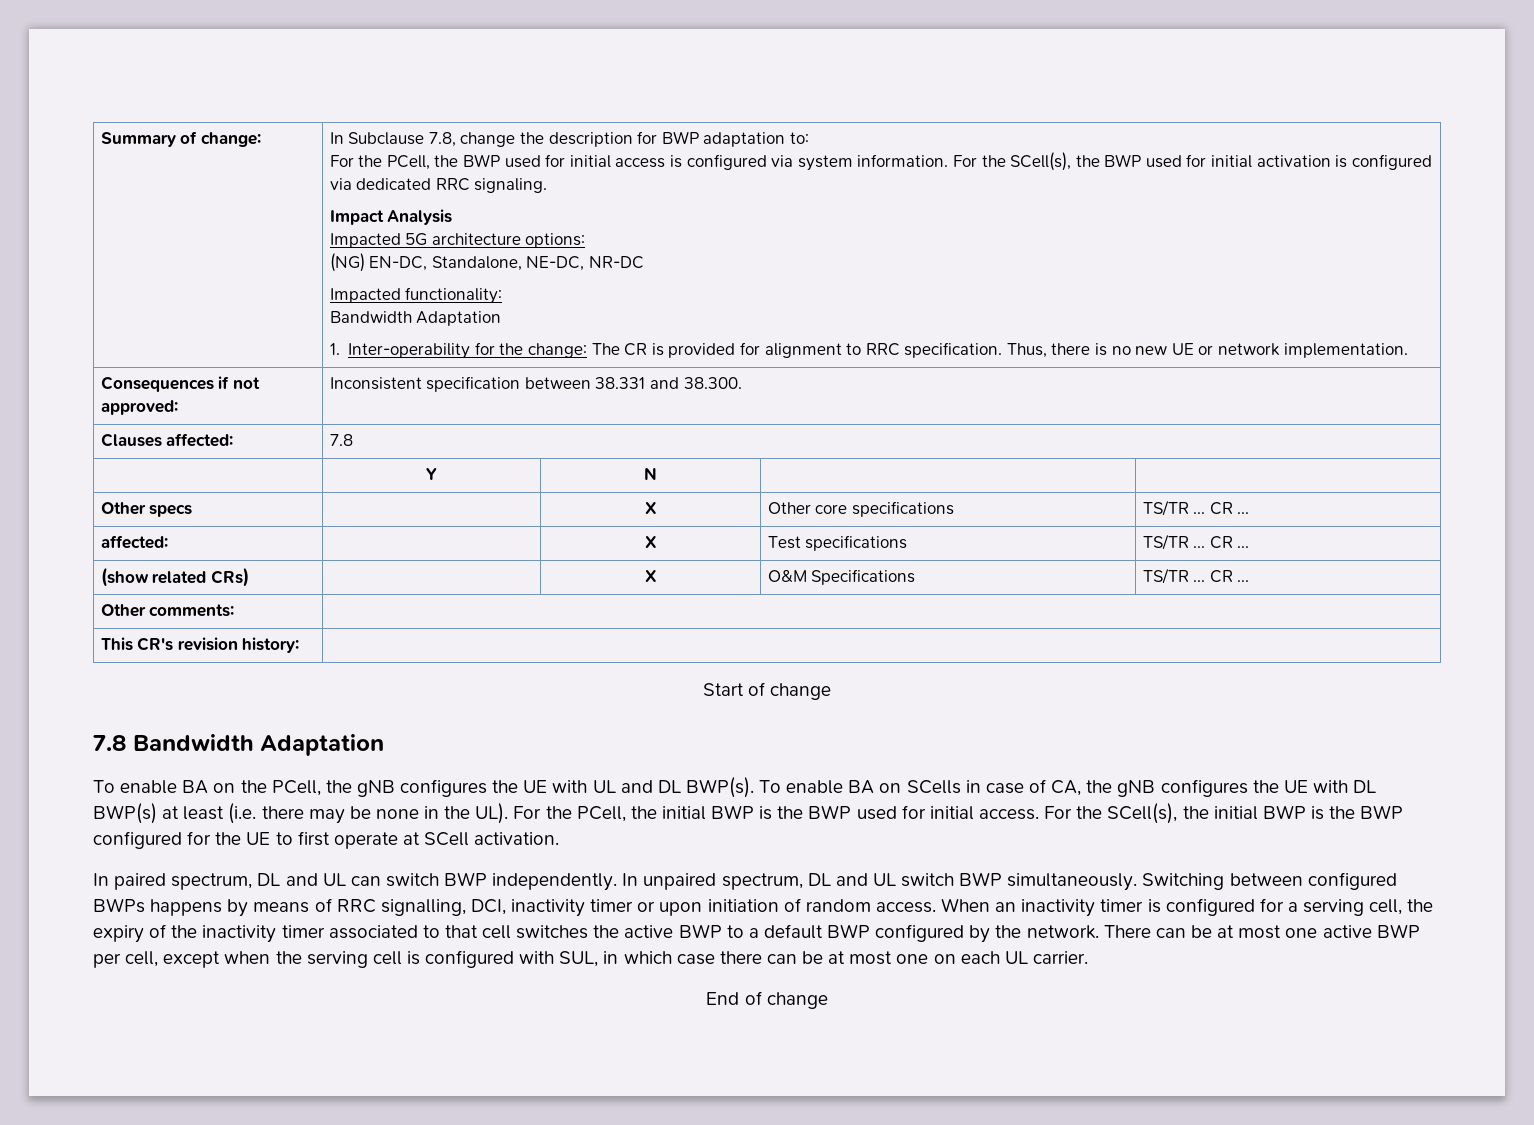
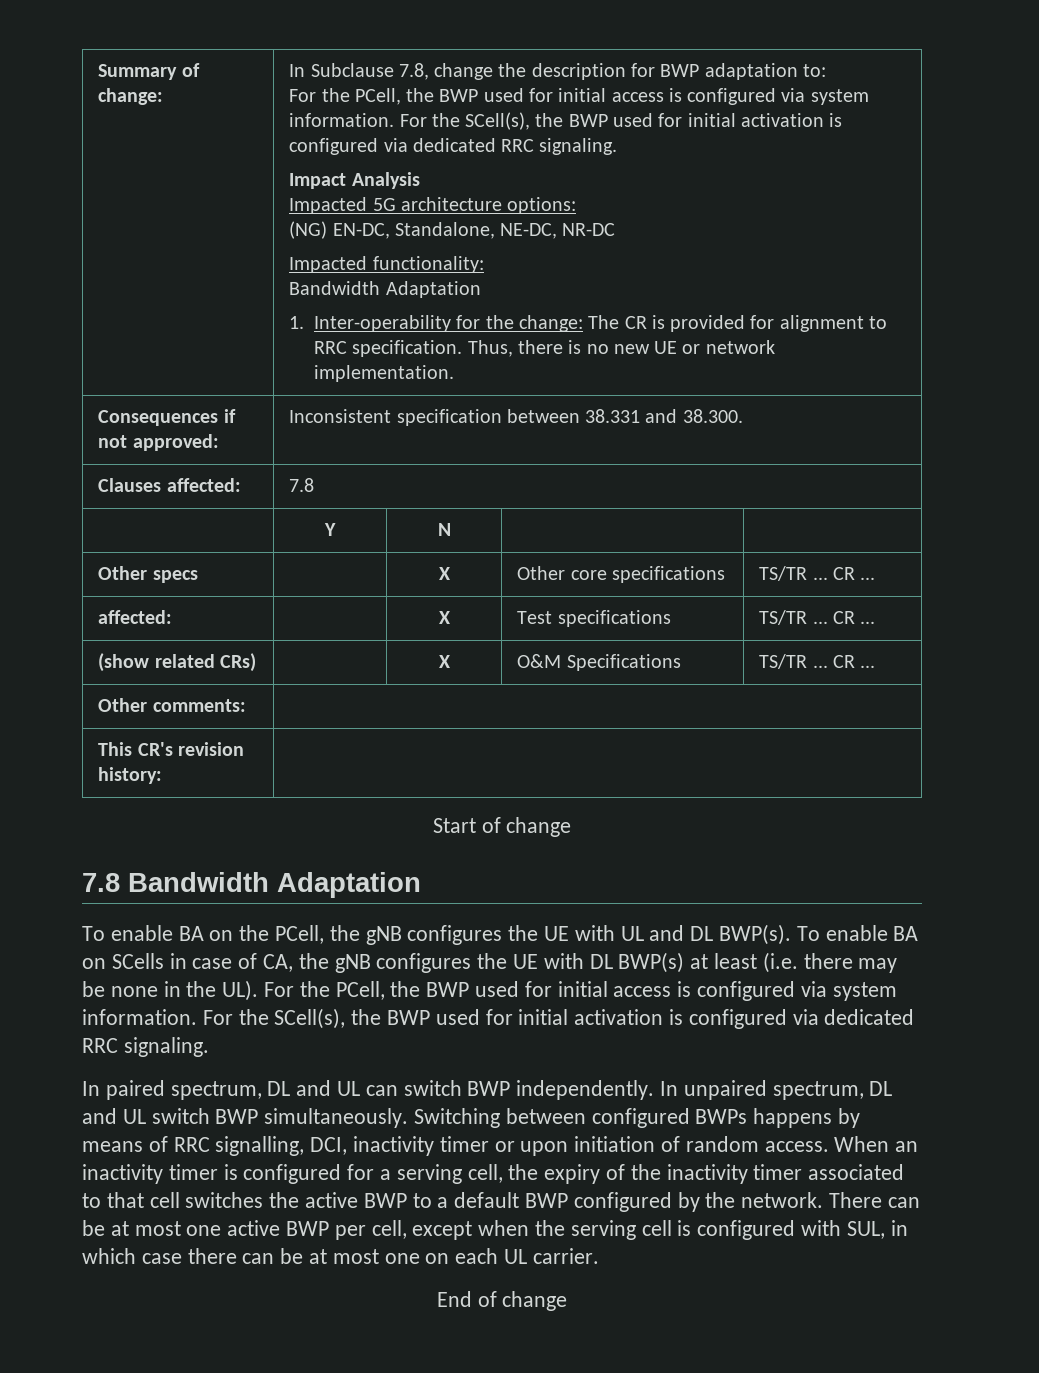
- To enable BA on SCells in case of CA, the gNB configures the UE with DL BWP(s) at least (i.e. there may be none in the UL). For the PCell, the initial BWP is the BWP used for initial access. For the SCell(s), the initial BWP is the BWP configured for the UE to first operate at SCell activation.
+ To enable BA on SCells in case of CA, the gNB configures the UE with DL BWP(s) at least (i.e. there may be none in the UL). For the PCell, the BWP used for initial access is configured via system information. For the SCell(s), the BWP used for initial activation is configured via dedicated RRC signaling.

